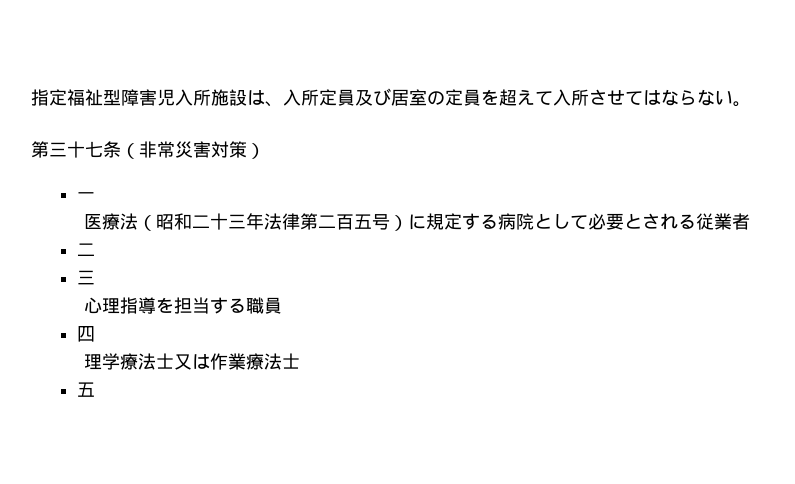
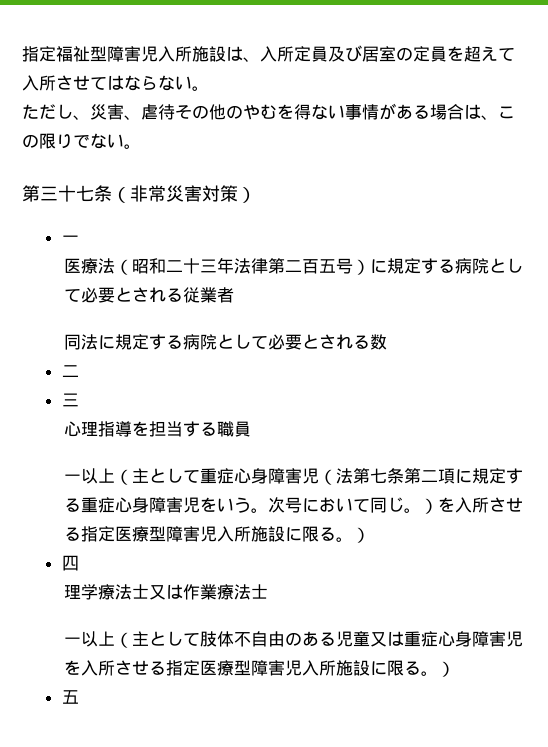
+ ただし、災害、虐待その他のやむを得ない事情がある場合は、この限りでない。
+ 同法に規定する病院として必要とされる数
+ 一以上（主として重症心身障害児（法第七条第二項に規定する重症心身障害児をいう。次号において同じ。）を入所させる指定医療型障害児入所施設に限る。）
+ 一以上（主として肢体不自由のある児童又は重症心身障害児を入所させる指定医療型障害児入所施設に限る。）

